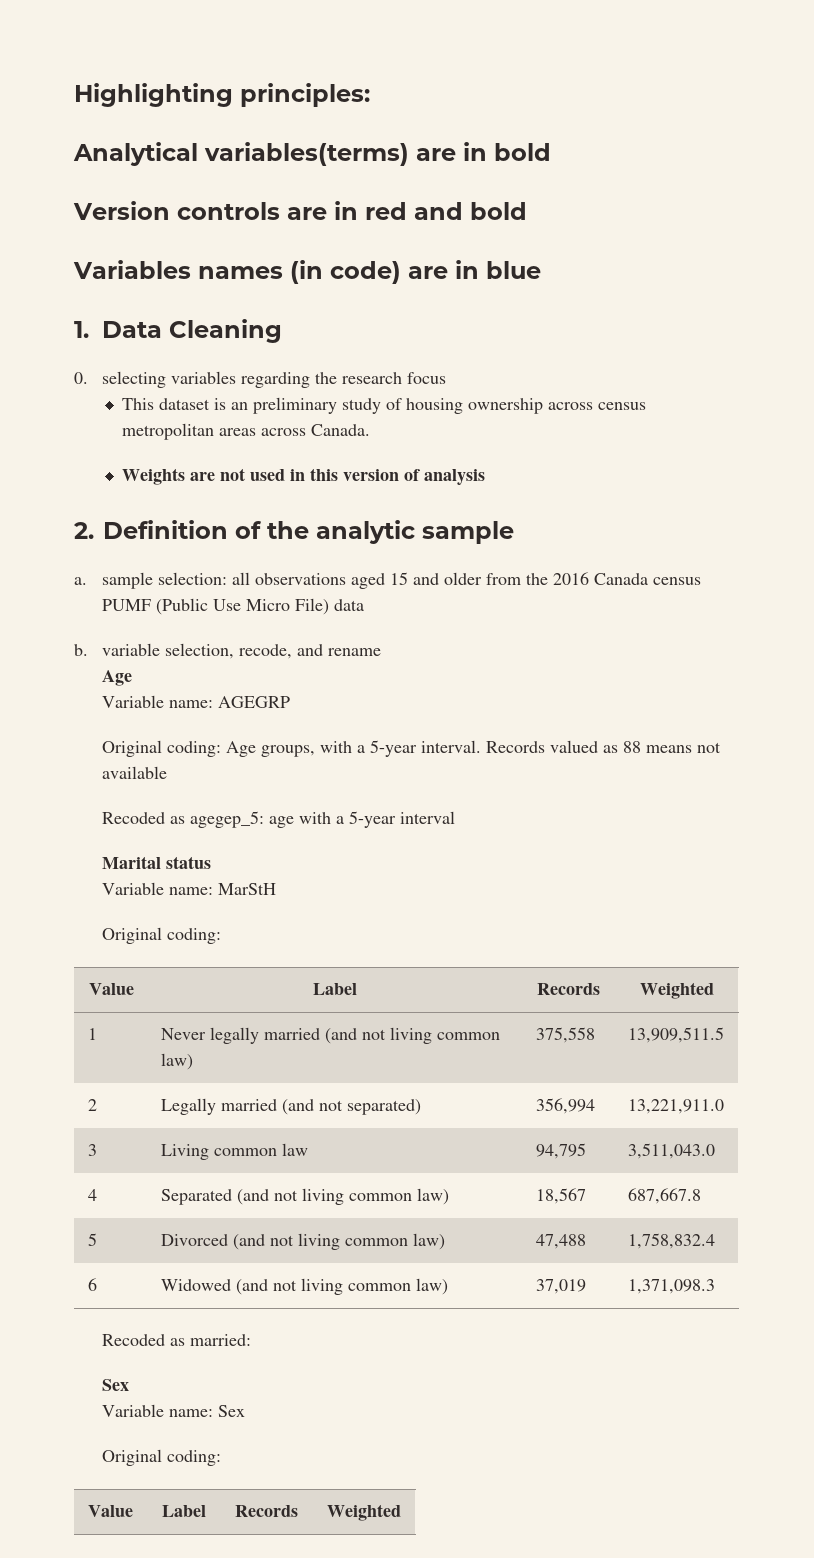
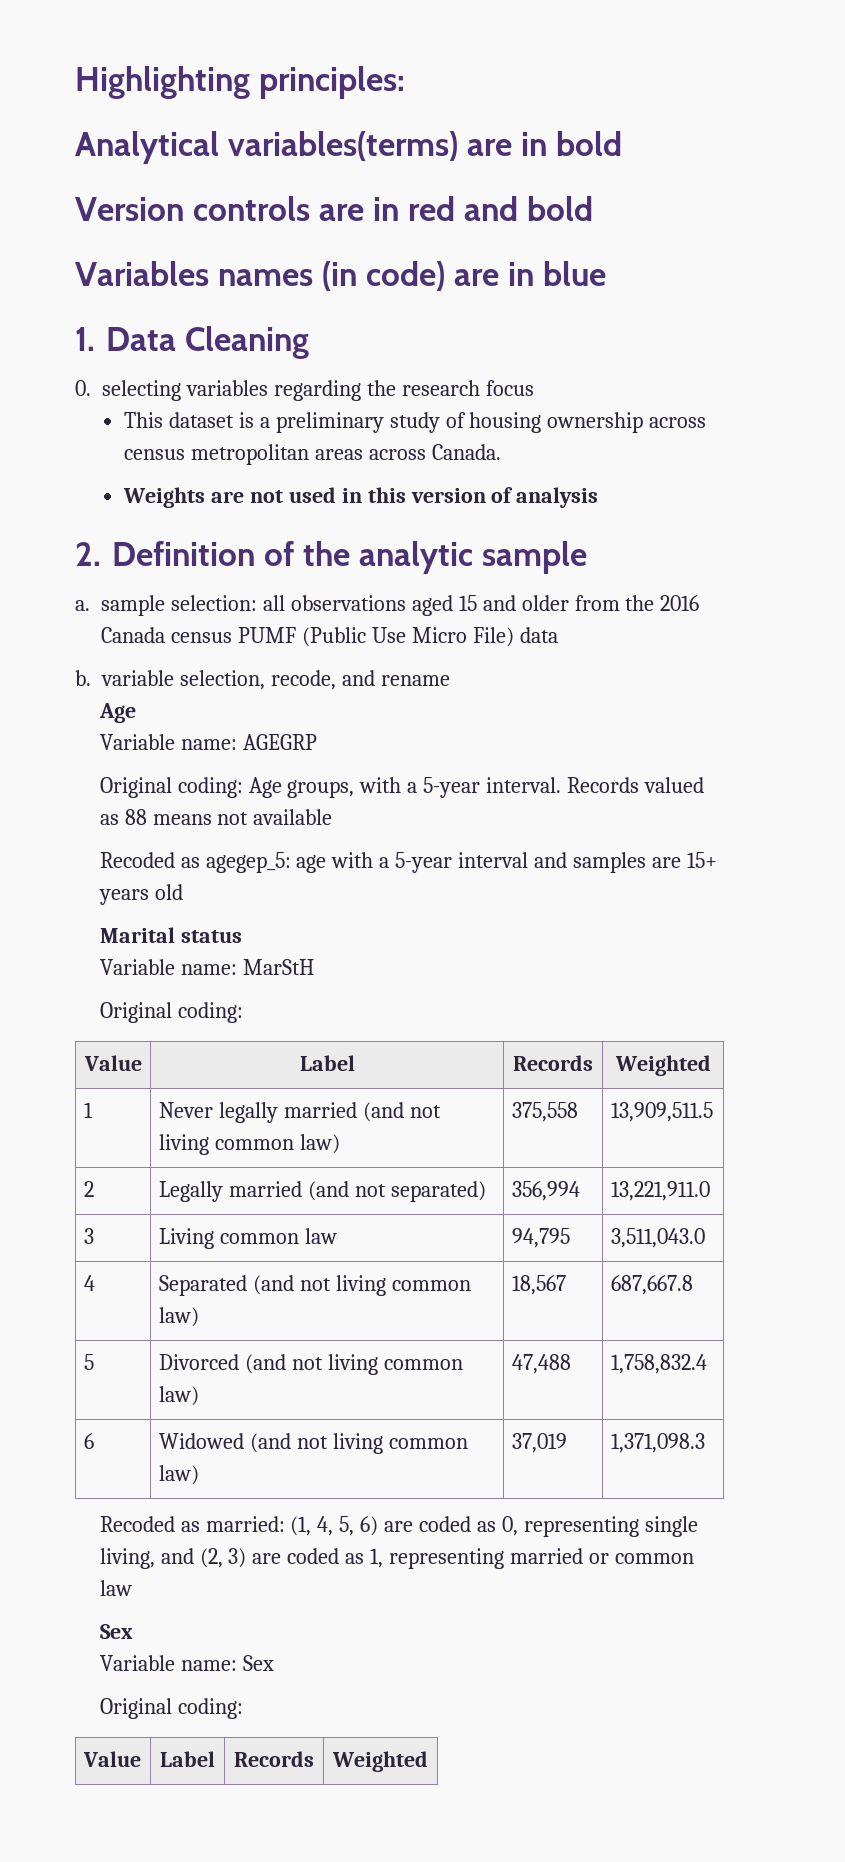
- This dataset is an preliminary study of housing ownership across census metropolitan areas across Canada.
+ This dataset is a preliminary study of housing ownership across census metropolitan areas across Canada.
- Recoded as agegep_5: age with a 5-year interval
+ Recoded as agegep_5: age with a 5-year interval and samples are 15+ years old
- Recoded as married:
+ Recoded as married: (1, 4, 5, 6) are coded as 0, representing single living, and (2, 3) are coded as 1, representing married or common law

